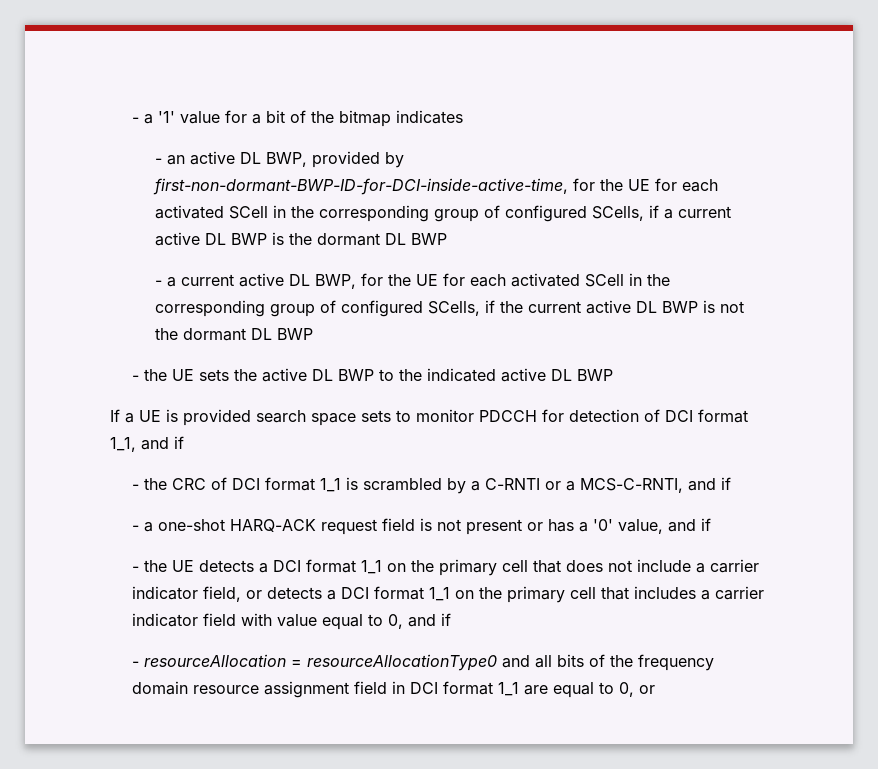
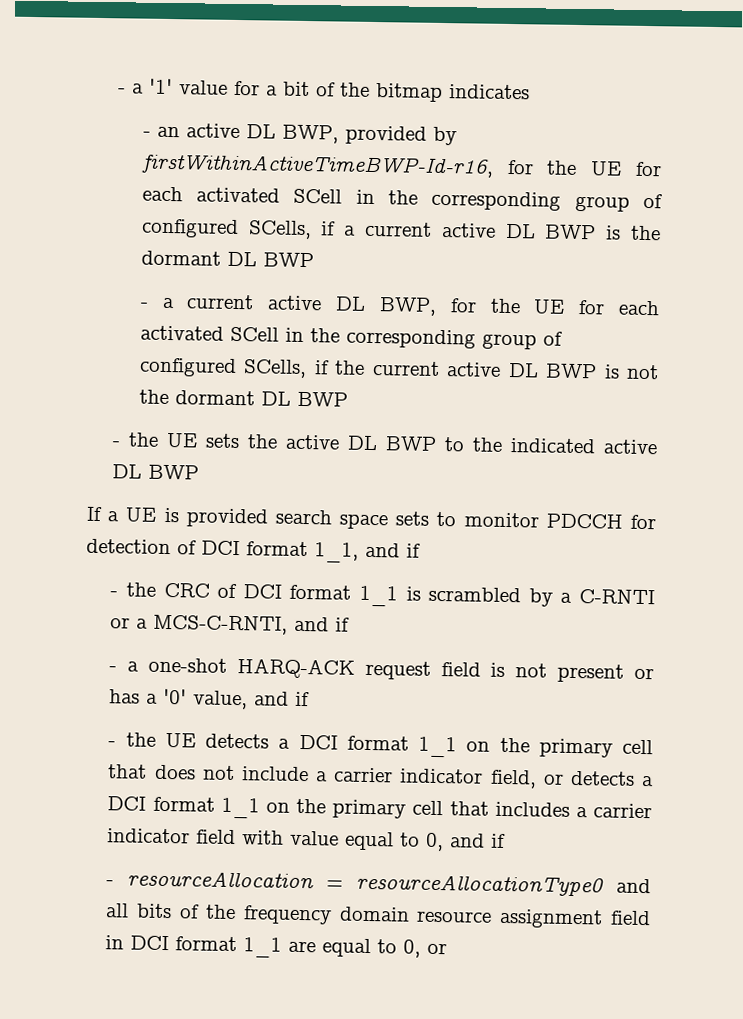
- - an active DL BWP, provided by first-non-dormant-BWP-ID-for-DCI-inside-active-time, for the UE for each activated SCell in the corresponding group of configured SCells, if a current active DL BWP is the dormant DL BWP
+ - an active DL BWP, provided by firstWithinActiveTimeBWP-Id-r16, for the UE for each activated SCell in the corresponding group of configured SCells, if a current active DL BWP is the dormant DL BWP

